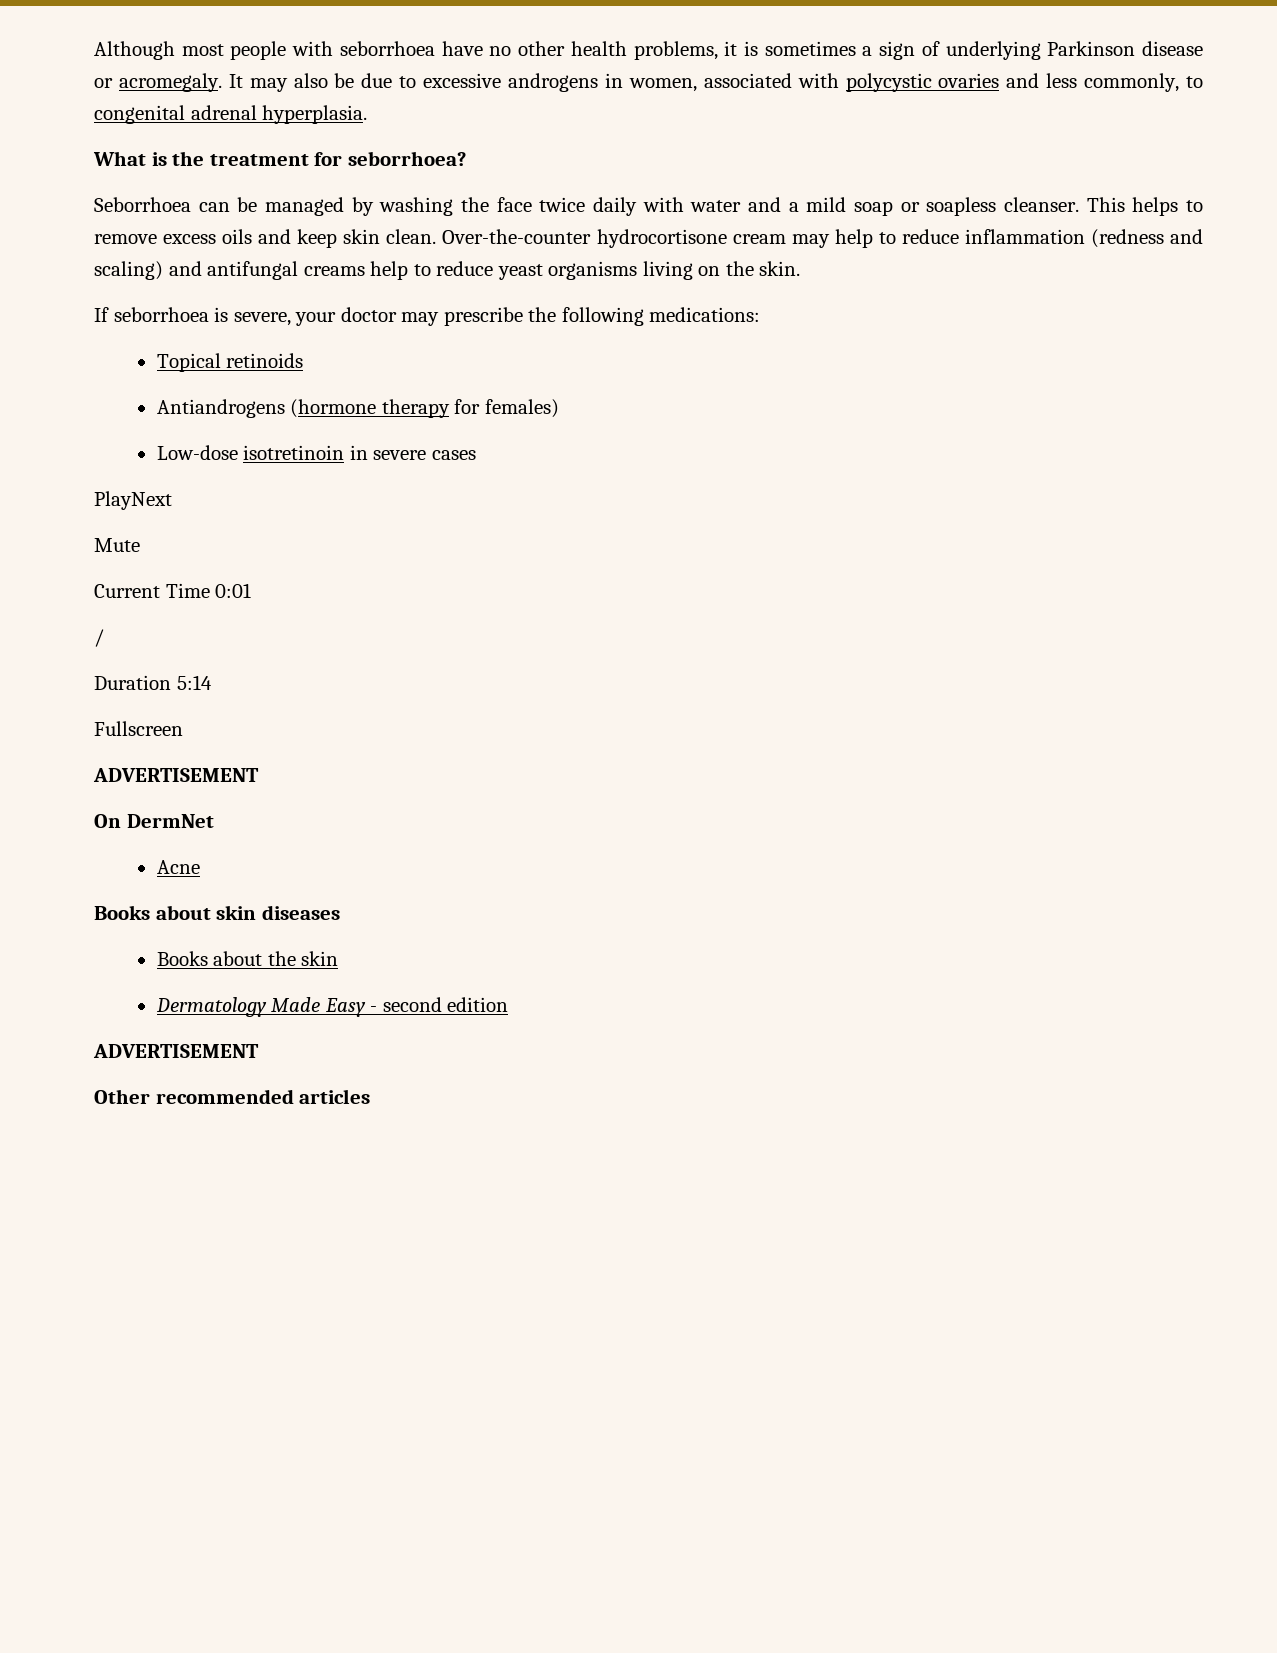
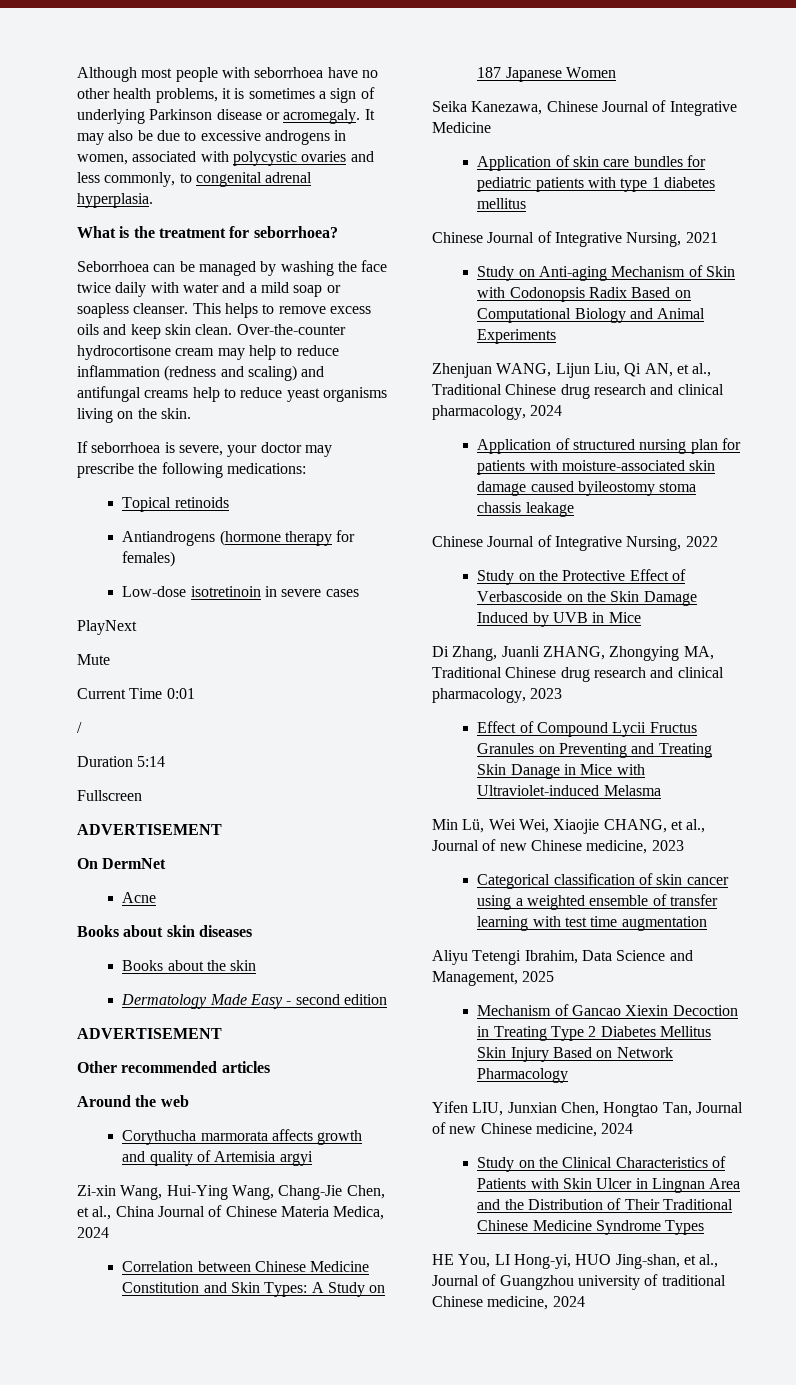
+ Around the web
+ Corythucha marmorata affects growth and quality of Artemisia argyi
+ Zi-xin Wang, Hui-Ying Wang, Chang-Jie Chen, et al., China Journal of Chinese Materia Medica, 2024
+ Correlation between Chinese Medicine Constitution and Skin Types: A Study on 187 Japanese Women
+ Seika Kanezawa, Chinese Journal of Integrative Medicine
+ Application of skin care bundles for pediatric patients with type 1 diabetes mellitus
+ Chinese Journal of Integrative Nursing, 2021
+ Study on Anti-aging Mechanism of Skin with Codonopsis Radix Based on Computational Biology and Animal Experiments
+ Zhenjuan WANG, Lijun Liu, Qi AN, et al., Traditional Chinese drug research and clinical pharmacology, 2024
+ Application of structured nursing plan for patients with moisture-associated skin damage caused byileostomy stoma chassis leakage
+ Chinese Journal of Integrative Nursing, 2022
+ Study on the Protective Effect of Verbascoside on the Skin Damage Induced by UVB in Mice
+ Di Zhang, Juanli ZHANG, Zhongying MA, Traditional Chinese drug research and clinical pharmacology, 2023
+ Effect of Compound Lycii Fructus Granules on Preventing and Treating Skin Danage in Mice with Ultraviolet-induced Melasma
+ Min Lü, Wei Wei, Xiaojie CHANG, et al., Journal of new Chinese medicine, 2023
+ Categorical classification of skin cancer using a weighted ensemble of transfer learning with test time augmentation
+ Aliyu Tetengi Ibrahim, Data Science and Management, 2025
+ Mechanism of Gancao Xiexin Decoction in Treating Type 2 Diabetes Mellitus Skin Injury Based on Network Pharmacology
+ Yifen LIU, Junxian Chen, Hongtao Tan, Journal of new Chinese medicine, 2024
+ Study on the Clinical Characteristics of Patients with Skin Ulcer in Lingnan Area and the Distribution of Their Traditional Chinese Medicine Syndrome Types
+ HE You, LI Hong-yi, HUO Jing-shan, et al., Journal of Guangzhou university of traditional Chinese medicine, 2024

